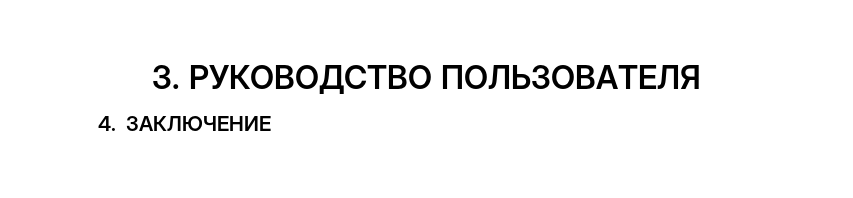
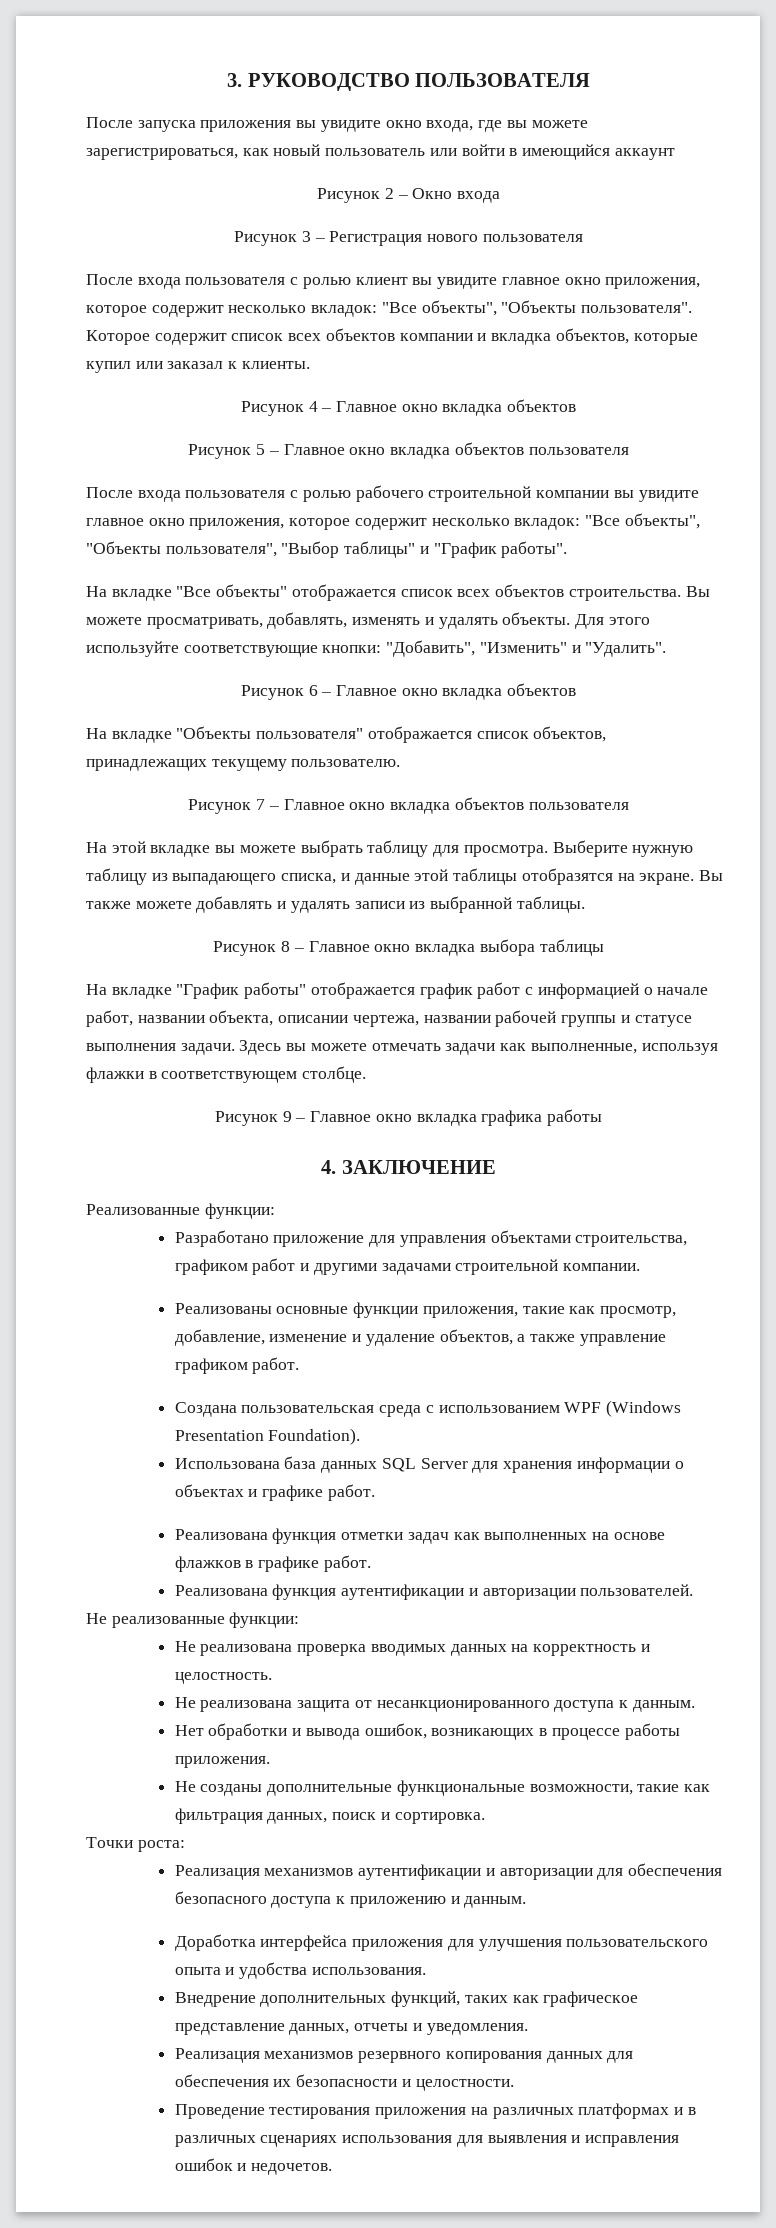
+ После запуска приложения вы увидите окно входа, где вы можете зарегистрироваться, как новый пользователь или войти в имеющийся аккаунт
+ Рисунок 2 – Окно входа
+ Рисунок 3 – Регистрация нового пользователя
+ После входа пользователя с ролью клиент вы увидите главное окно приложения, которое содержит несколько вкладок: "Все объекты", "Объекты пользователя". Которое содержит список всех объектов компании и вкладка объектов, которые купил или заказал к клиенты.
+ Рисунок 4 – Главное окно вкладка объектов
+ Рисунок 5 – Главное окно вкладка объектов пользователя
+ После входа пользователя с ролью рабочего строительной компании вы увидите главное окно приложения, которое содержит несколько вкладок: "Все объекты", "Объекты пользователя", "Выбор таблицы" и "График работы".
+ На вкладке "Все объекты" отображается список всех объектов строительства. Вы можете просматривать, добавлять, изменять и удалять объекты. Для этого используйте соответствующие кнопки: "Добавить", "Изменить" и "Удалить".
+ Рисунок 6 – Главное окно вкладка объектов
+ На вкладке "Объекты пользователя" отображается список объектов, принадлежащих текущему пользователю.
+ Рисунок 7 – Главное окно вкладка объектов пользователя
+ На этой вкладке вы можете выбрать таблицу для просмотра. Выберите нужную таблицу из выпадающего списка, и данные этой таблицы отобразятся на экране. Вы также можете добавлять и удалять записи из выбранной таблицы.
+ Рисунок 8 – Главное окно вкладка выбора таблицы
+ На вкладке "График работы" отображается график работ с информацией о начале работ, названии объекта, описании чертежа, названии рабочей группы и статусе выполнения задачи. Здесь вы можете отмечать задачи как выполненные, используя флажки в соответствующем столбце.
+ Рисунок 9 – Главное окно вкладка графика работы
  4. ЗАКЛЮЧЕНИЕ
+ Реализованные функции:
+ Разработано приложение для управления объектами строительства, графиком работ и другими задачами строительной компании.
+ Реализованы основные функции приложения, такие как просмотр, добавление, изменение и удаление объектов, а также управление графиком работ.
+ Создана пользовательская среда с использованием WPF (Windows Presentation Foundation).
+ Использована база данных SQL Server для хранения информации о объектах и графике работ.
+ Реализована функция отметки задач как выполненных на основе флажков в графике работ.
+ Реализована функция аутентификации и авторизации пользователей.
+ Не реализованные функции:
+ Не реализована проверка вводимых данных на корректность и целостность.
+ Не реализована защита от несанкционированного доступа к данным.
+ Нет обработки и вывода ошибок, возникающих в процессе работы приложения.
+ Не созданы дополнительные функциональные возможности, такие как фильтрация данных, поиск и сортировка.
+ Точки роста:
+ Реализация механизмов аутентификации и авторизации для обеспечения безопасного доступа к приложению и данным.
+ Доработка интерфейса приложения для улучшения пользовательского опыта и удобства использования.
+ Внедрение дополнительных функций, таких как графическое представление данных, отчеты и уведомления.
+ Реализация механизмов резервного копирования данных для обеспечения их безопасности и целостности.
+ Проведение тестирования приложения на различных платформах и в различных сценариях использования для выявления и исправления ошибок и недочетов.

